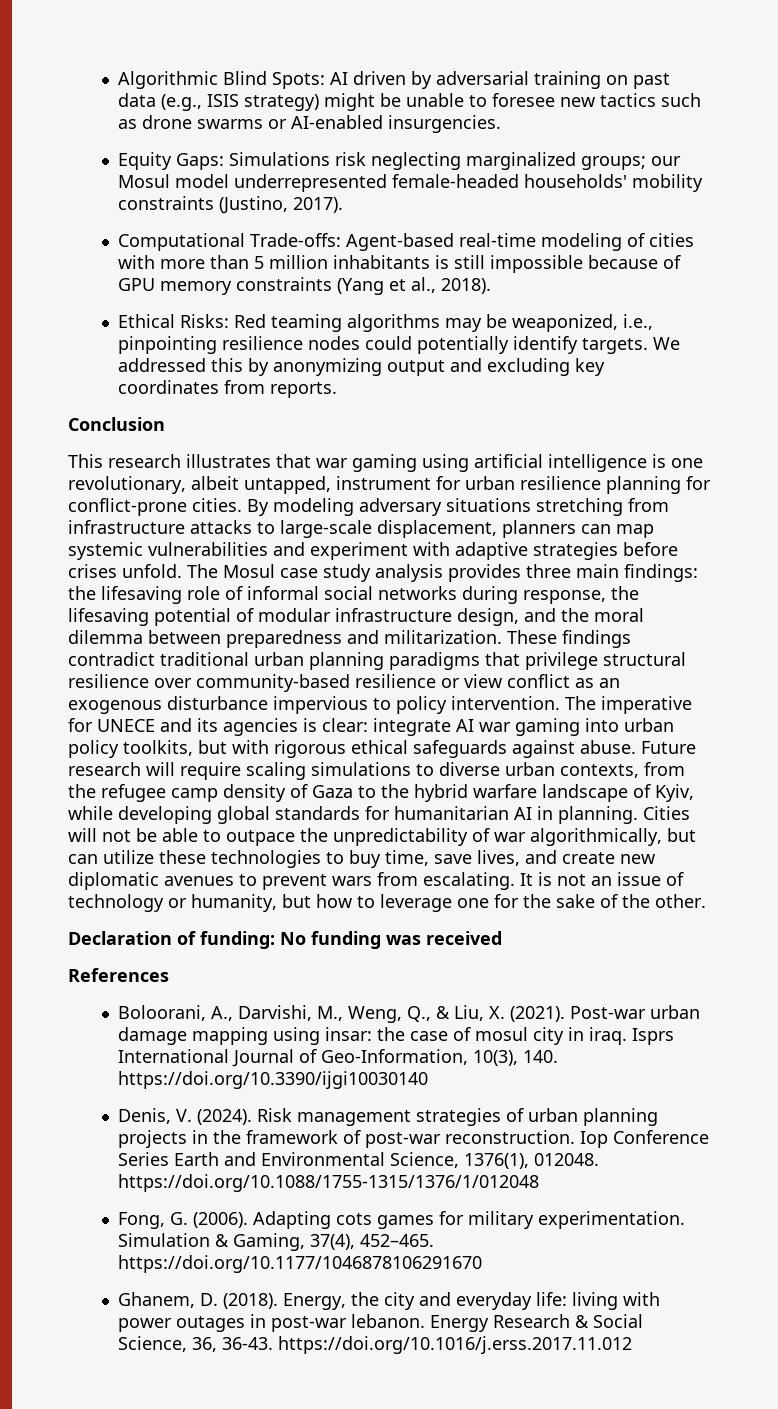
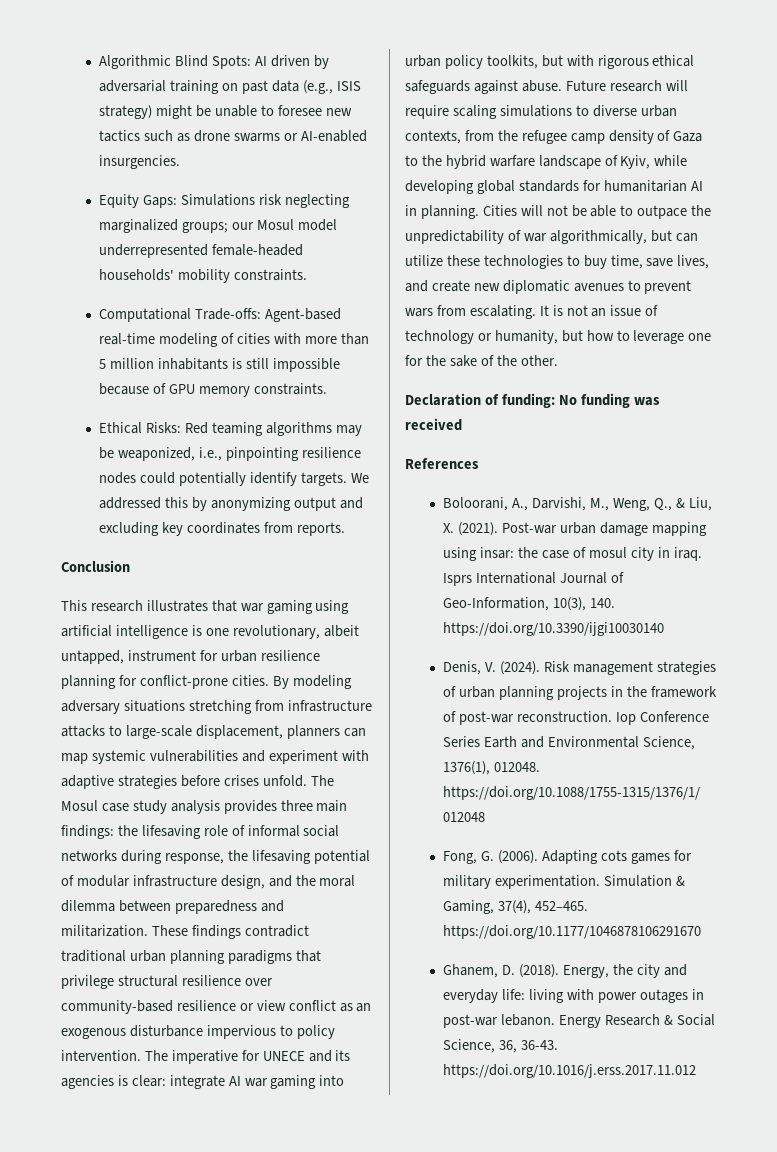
- Equity Gaps: Simulations risk neglecting marginalized groups; our Mosul model underrepresented female-headed households' mobility constraints (Justino, 2017).
+ Equity Gaps: Simulations risk neglecting marginalized groups; our Mosul model underrepresented female-headed households' mobility constraints.
- Computational Trade-offs: Agent-based real-time modeling of cities with more than 5 million inhabitants is still impossible because of GPU memory constraints (Yang et al., 2018).
+ Computational Trade-offs: Agent-based real-time modeling of cities with more than 5 million inhabitants is still impossible because of GPU memory constraints.

